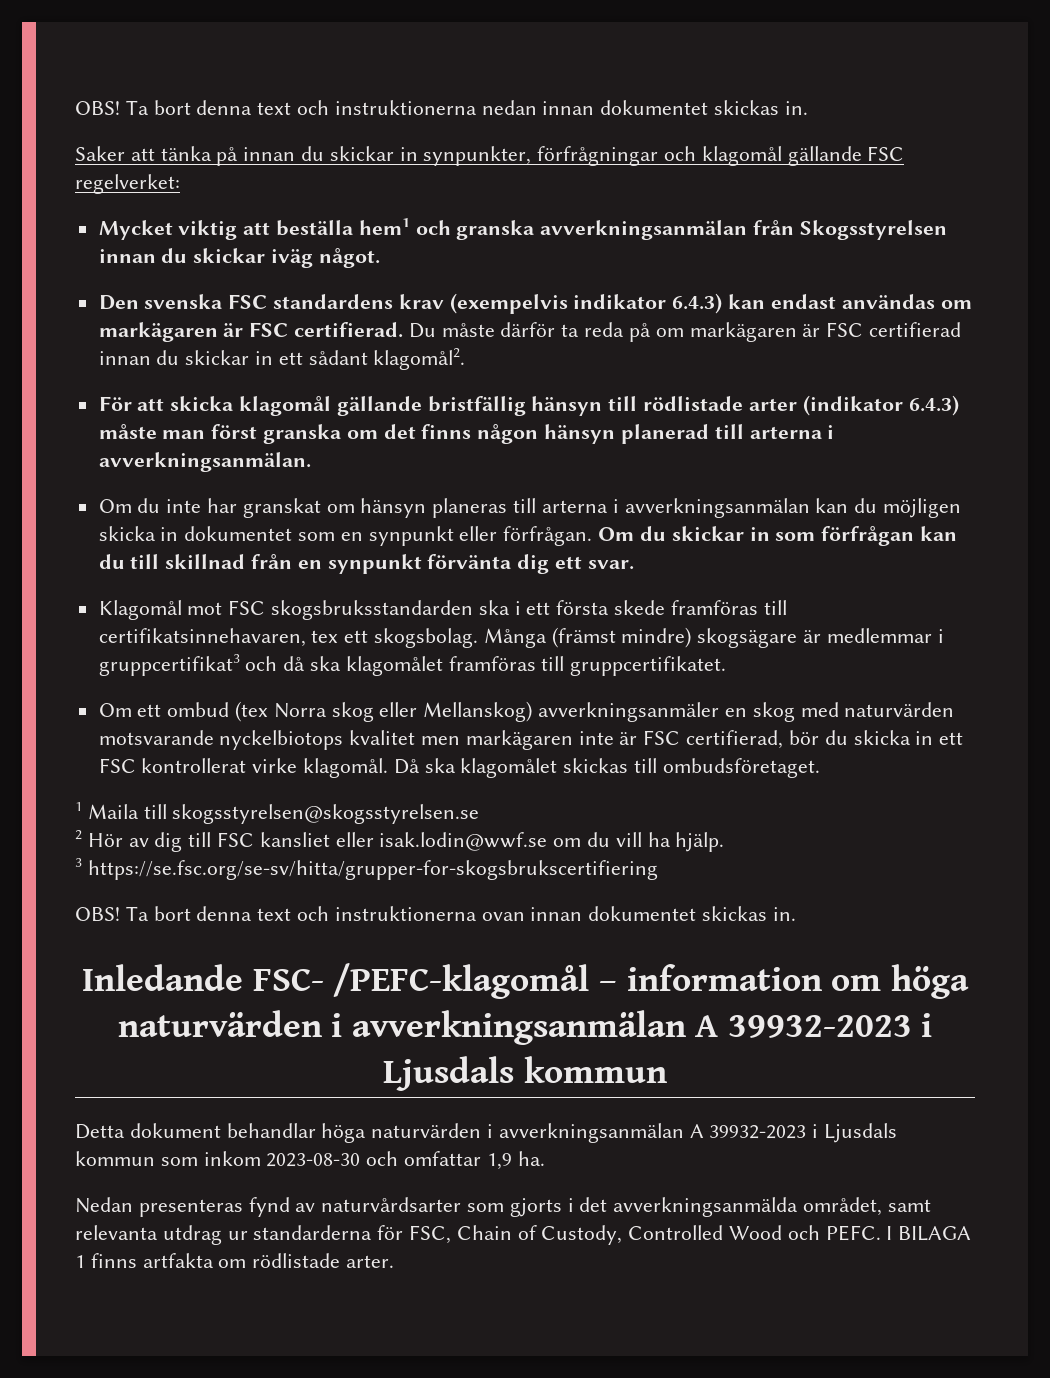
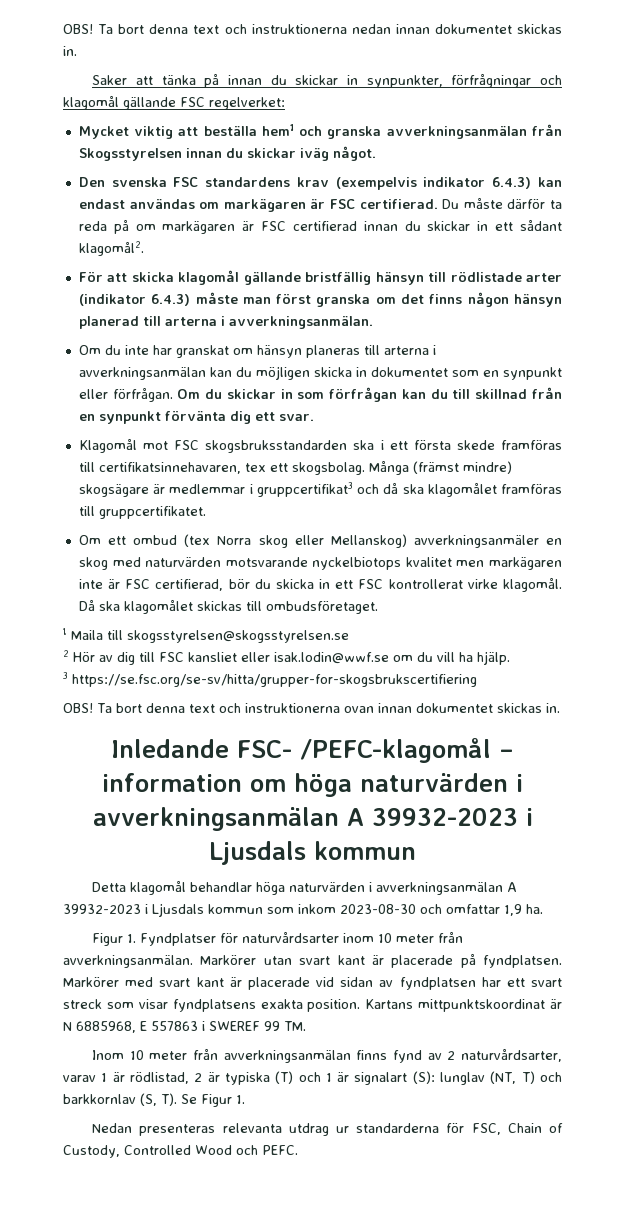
- Detta dokument behandlar höga naturvärden i avverkningsanmälan A 39932-2023 i Ljusdals kommun som inkom 2023-08-30 och omfattar 1,9 ha.
+ Detta klagomål behandlar höga naturvärden i avverkningsanmälan A 39932-2023 i Ljusdals kommun som inkom 2023-08-30 och omfattar 1,9 ha.
- Nedan presenteras fynd av naturvårdsarter som gjorts i det avverkningsanmälda området, samt relevanta utdrag ur standarderna för FSC, Chain of Custody, Controlled Wood och PEFC. I BILAGA 1 finns artfakta om rödlistade arter.
+ Figur 1. Fyndplatser för naturvårdsarter inom 10 meter från avverkningsanmälan. Markörer utan svart kant är placerade på fyndplatsen. Markörer med svart kant är placerade vid sidan av fyndplatsen har ett svart streck som visar fyndplatsens exakta position. Kartans mittpunktskoordinat är N 6885968, E 557863 i SWEREF 99 TM.
+ Inom 10 meter från avverkningsanmälan finns fynd av 2 naturvårdsarter, varav 1 är rödlistad, 2 är typiska (T) och 1 är signalart (S): lunglav (NT, T) och barkkornlav (S, T). Se Figur 1.
+ Nedan presenteras relevanta utdrag ur standarderna för FSC, Chain of Custody, Controlled Wood och PEFC.

